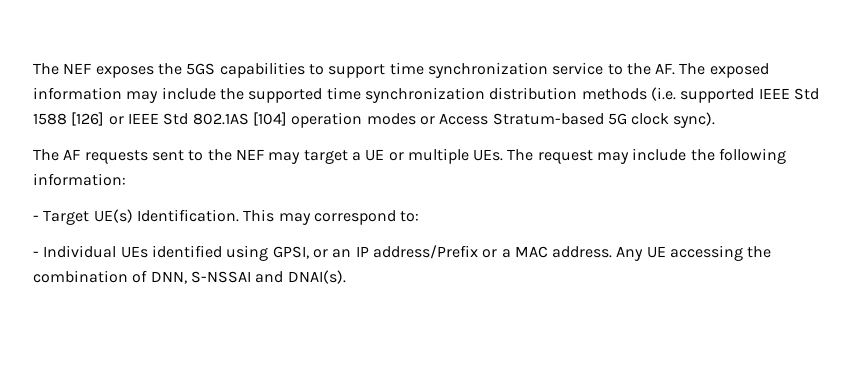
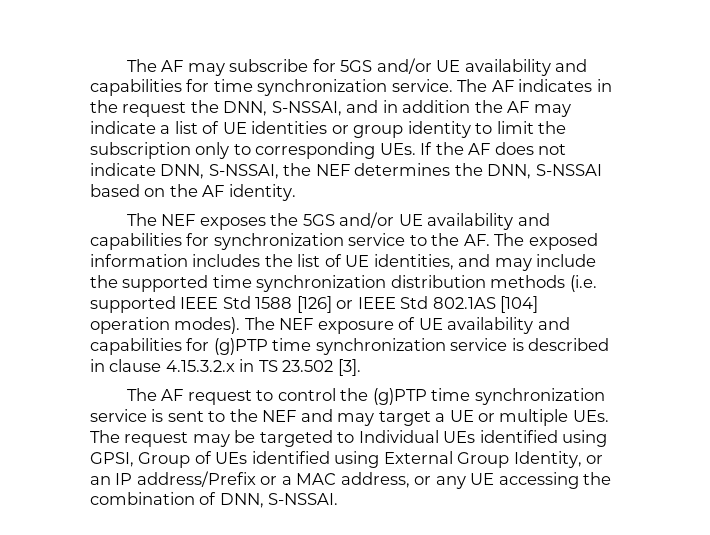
- The NEF exposes the 5GS capabilities to support time synchronization service to the AF. The exposed information may include the supported time synchronization distribution methods (i.e. supported IEEE Std 1588 [126] or IEEE Std 802.1AS [104] operation modes or Access Stratum-based 5G clock sync).
- The AF requests sent to the NEF may target a UE or multiple UEs. The request may include the following information:
- - Target UE(s) Identification. This may correspond to:
- - Individual UEs identified using GPSI, or an IP address/Prefix or a MAC address. Any UE accessing the combination of DNN, S-NSSAI and DNAI(s).
+ The AF may subscribe for 5GS and/or UE availability and capabilities for time synchronization service. The AF indicates in the request the DNN, S-NSSAI, and in addition the AF may indicate a list of UE identities or group identity to limit the subscription only to corresponding UEs. If the AF does not indicate DNN, S-NSSAI, the NEF determines the DNN, S-NSSAI based on the AF identity.
+ The NEF exposes the 5GS and/or UE availability and capabilities for synchronization service to the AF. The exposed information includes the list of UE identities, and may include the supported time synchronization distribution methods (i.e. supported IEEE Std 1588 [126] or IEEE Std 802.1AS [104] operation modes). The NEF exposure of UE availability and capabilities for (g)PTP time synchronization service is described in clause 4.15.3.2.x in TS 23.502 [3].
+ The AF request to control the (g)PTP time synchronization service is sent to the NEF and may target a UE or multiple UEs. The request may be targeted to Individual UEs identified using GPSI, Group of UEs identified using External Group Identity, or an IP address/Prefix or a MAC address, or any UE accessing the combination of DNN, S-NSSAI.

